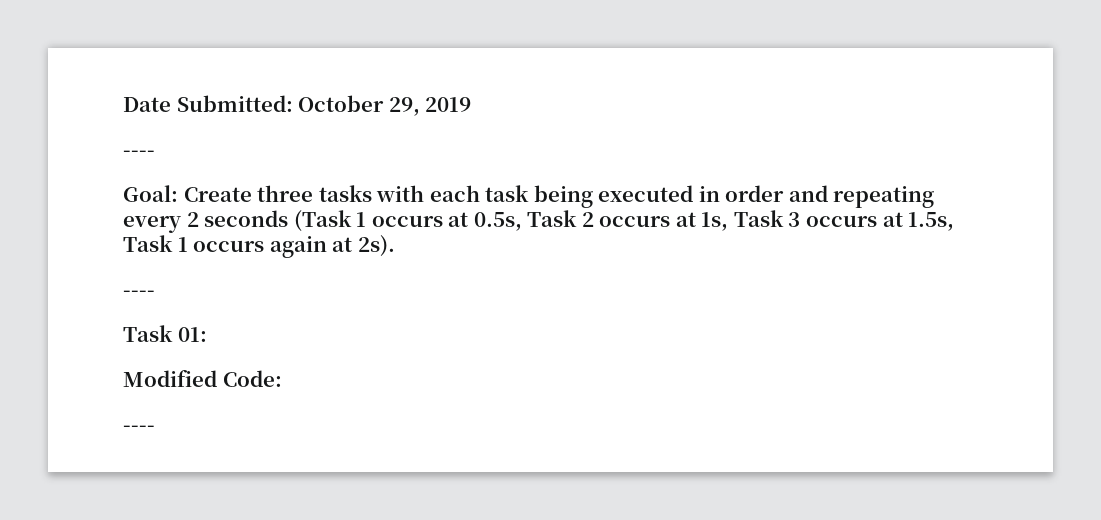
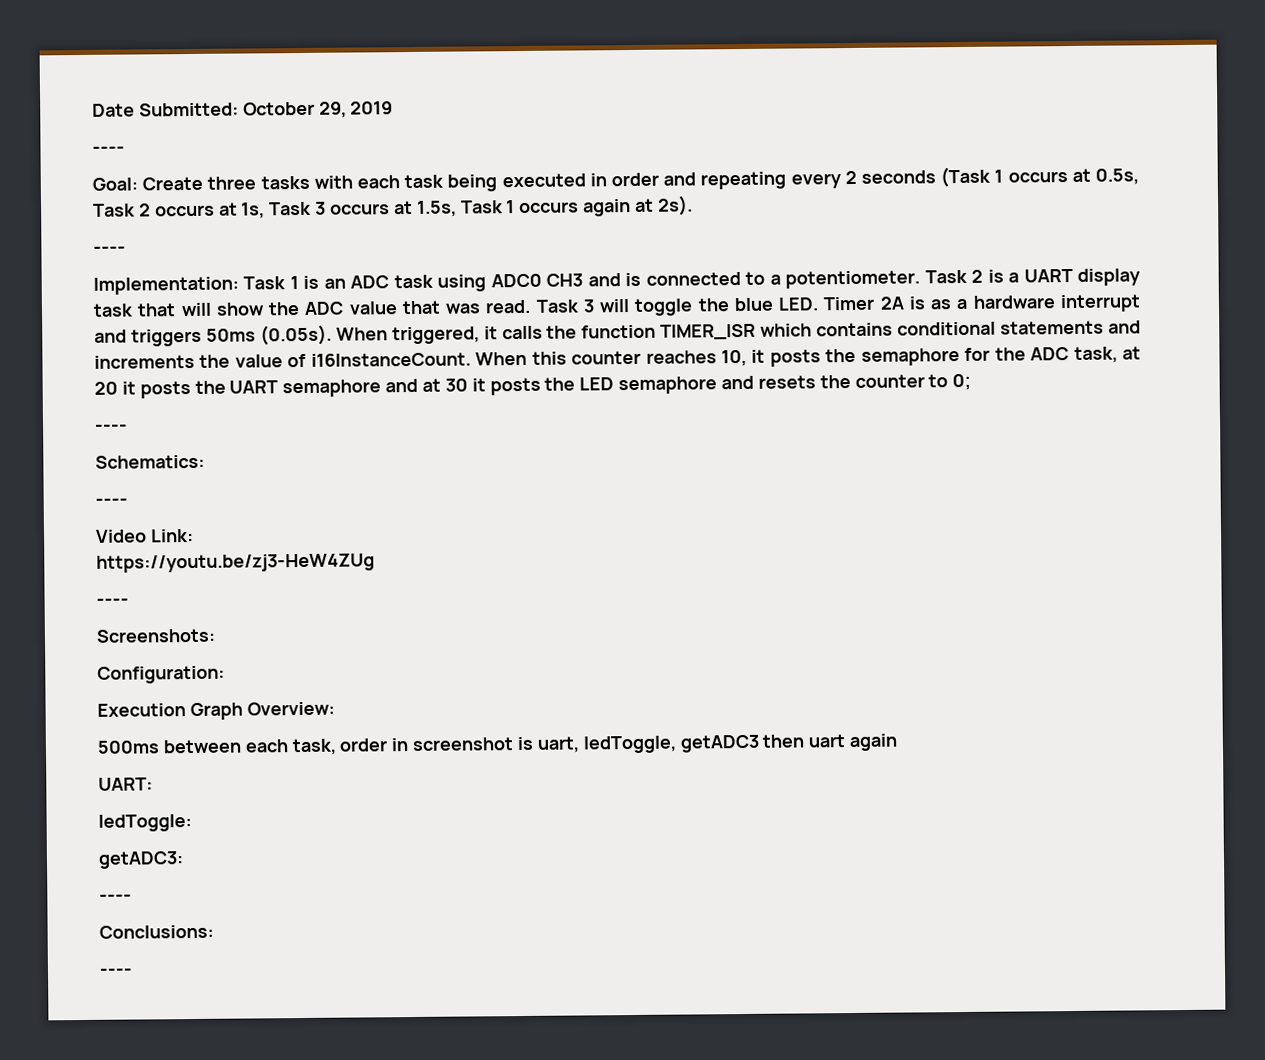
- Task 01:
- Modified Code:
+ Implementation: Task 1 is an ADC task using ADC0 CH3 and is connected to a potentiometer. Task 2 is a UART display task that will show the ADC value that was read. Task 3 will toggle the blue LED. Timer 2A is as a hardware interrupt and triggers 50ms (0.05s). When triggered, it calls the function TIMER_ISR which contains conditional statements and increments the value of i16InstanceCount. When this counter reaches 10, it posts the semaphore for the ADC task, at 20 it posts the UART semaphore and at 30 it posts the LED semaphore and resets the counter to 0;
+ ----
+ Schematics:
+ ----
+ Video Link:
+ https://youtu.be/zj3-HeW4ZUg
+ ----
+ Screenshots:
+ Configuration:
+ Execution Graph Overview:
+ 500ms between each task, order in screenshot is uart, ledToggle, getADC3 then uart again
+ UART:
+ ledToggle:
+ getADC3:
+ ----
+ Conclusions:

